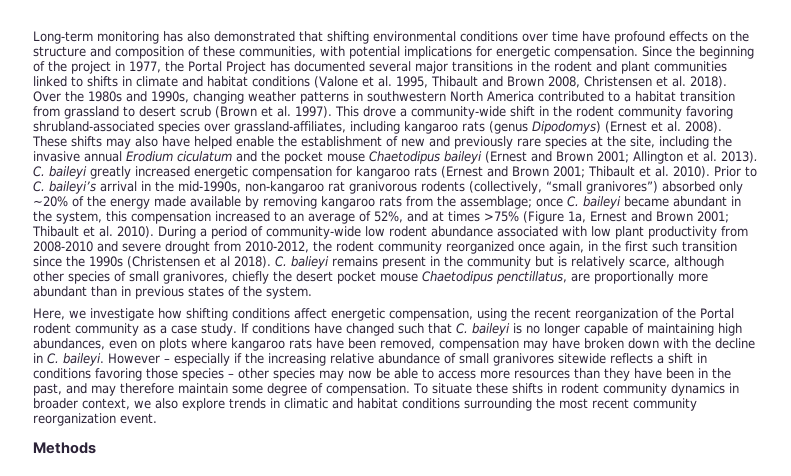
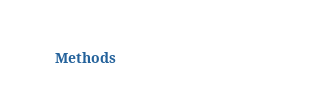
- Long-term monitoring has also demonstrated that shifting environmental conditions over time have profound effects on the structure and composition of these communities, with potential implications for energetic compensation. Since the beginning of the project in 1977, the Portal Project has documented several major transitions in the rodent and plant communities linked to shifts in climate and habitat conditions (Valone et al. 1995, Thibault and Brown 2008, Christensen et al. 2018). Over the 1980s and 1990s, changing weather patterns in southwestern North America contributed to a habitat transition from grassland to desert scrub (Brown et al. 1997). This drove a community-wide shift in the rodent community favoring shrubland-associated species over grassland-affiliates, including kangaroo rats (genus Dipodomys) (Ernest et al. 2008). These shifts may also have helped enable the establishment of new and previously rare species at the site, including the invasive annual Erodium ciculatum and the pocket mouse Chaetodipus baileyi (Ernest and Brown 2001; Allington et al. 2013). C. baileyi greatly increased energetic compensation for kangaroo rats (Ernest and Brown 2001; Thibault et al. 2010). Prior to C. baileyi’s arrival in the mid-1990s, non-kangaroo rat granivorous rodents (collectively, “small granivores”) absorbed only ~20% of the energy made available by removing kangaroo rats from the assemblage; once C. baileyi became abundant in the system, this compensation increased to an average of 52%, and at times >75% (Figure 1a, Ernest and Brown 2001; Thibault et al. 2010). During a period of community-wide low rodent abundance associated with low plant productivity from 2008-2010 and severe drought from 2010-2012, the rodent community reorganized once again, in the first such transition since the 1990s (Christensen et al 2018). C. balieyi remains present in the community but is relatively scarce, although other species of small granivores, chiefly the desert pocket mouse Chaetodipus penctillatus, are proportionally more abundant than in previous states of the system.
- Here, we investigate how shifting conditions affect energetic compensation, using the recent reorganization of the Portal rodent community as a case study. If conditions have changed such that C. baileyi is no longer capable of maintaining high abundances, even on plots where kangaroo rats have been removed, compensation may have broken down with the decline in C. baileyi. However – especially if the increasing relative abundance of small granivores sitewide reflects a shift in conditions favoring those species – other species may now be able to access more resources than they have been in the past, and may therefore maintain some degree of compensation. To situate these shifts in rodent community dynamics in broader context, we also explore trends in climatic and habitat conditions surrounding the most recent community reorganization event.

